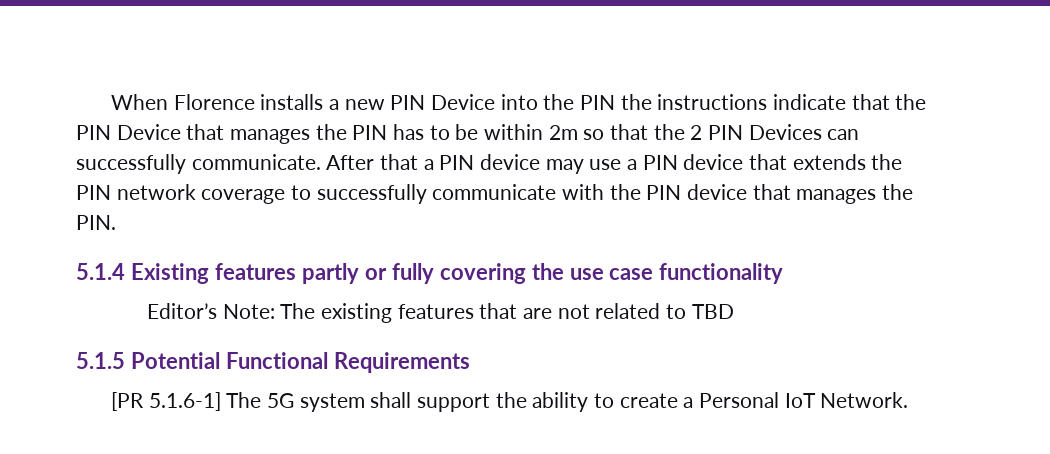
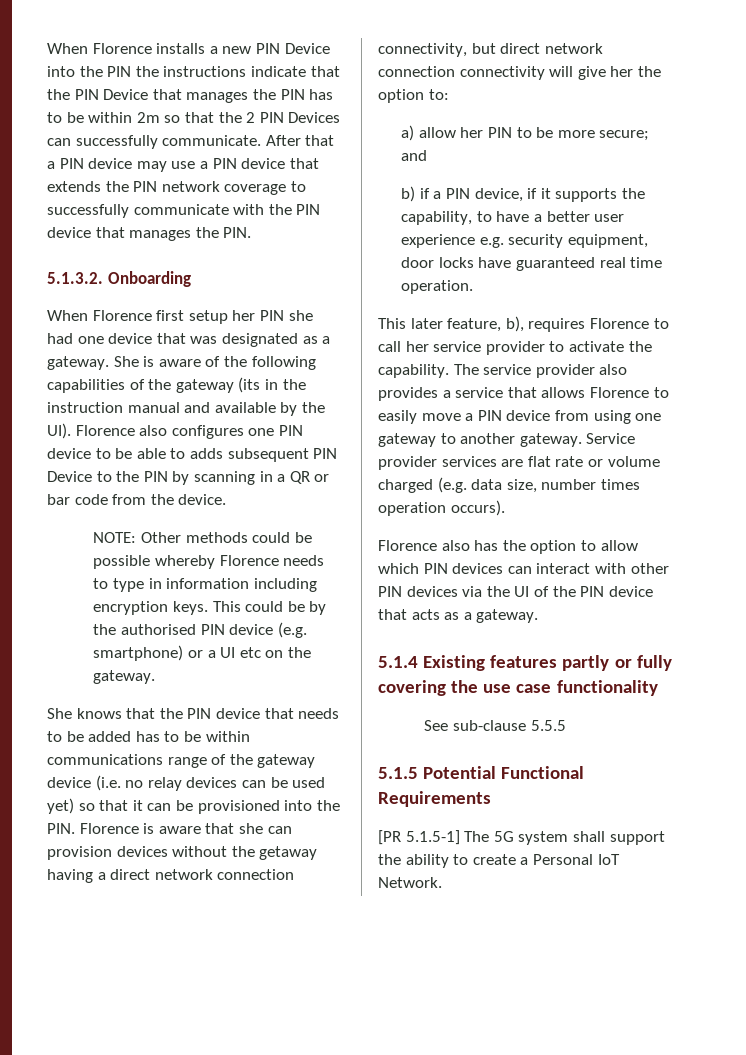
+ 5.1.3.2. Onboarding
+ When Florence first setup her PIN she had one device that was designated as a gateway. She is aware of the following capabilities of the gateway (its in the instruction manual and available by the UI). Florence also configures one PIN device to be able to adds subsequent PIN Device to the PIN by scanning in a QR or bar code from the device.
+ NOTE: Other methods could be possible whereby Florence needs to type in information including encryption keys. This could be by the authorised PIN device (e.g. smartphone) or a UI etc on the gateway.
+ She knows that the PIN device that needs to be added has to be within communications range of the gateway device (i.e. no relay devices can be used yet) so that it can be provisioned into the PIN. Florence is aware that she can provision devices without the getaway having a direct network connection connectivity, but direct network connection connectivity will give her the option to:
+ a) allow her PIN to be more secure; and
+ b) if a PIN device, if it supports the capability, to have a better user experience e.g. security equipment, door locks have guaranteed real time operation.
+ This later feature, b), requires Florence to call her service provider to activate the capability. The service provider also provides a service that allows Florence to easily move a PIN device from using one gateway to another gateway. Service provider services are flat rate or volume charged (e.g. data size, number times operation occurs).
+ Florence also has the option to allow which PIN devices can interact with other PIN devices via the UI of the PIN device that acts as a gateway.
- Editor’s Note: The existing features that are not related to TBD
+ See sub-clause 5.5.5
- [PR 5.1.6-1] The 5G system shall support the ability to create a Personal IoT Network.
+ [PR 5.1.5-1] The 5G system shall support the ability to create a Personal IoT Network.

